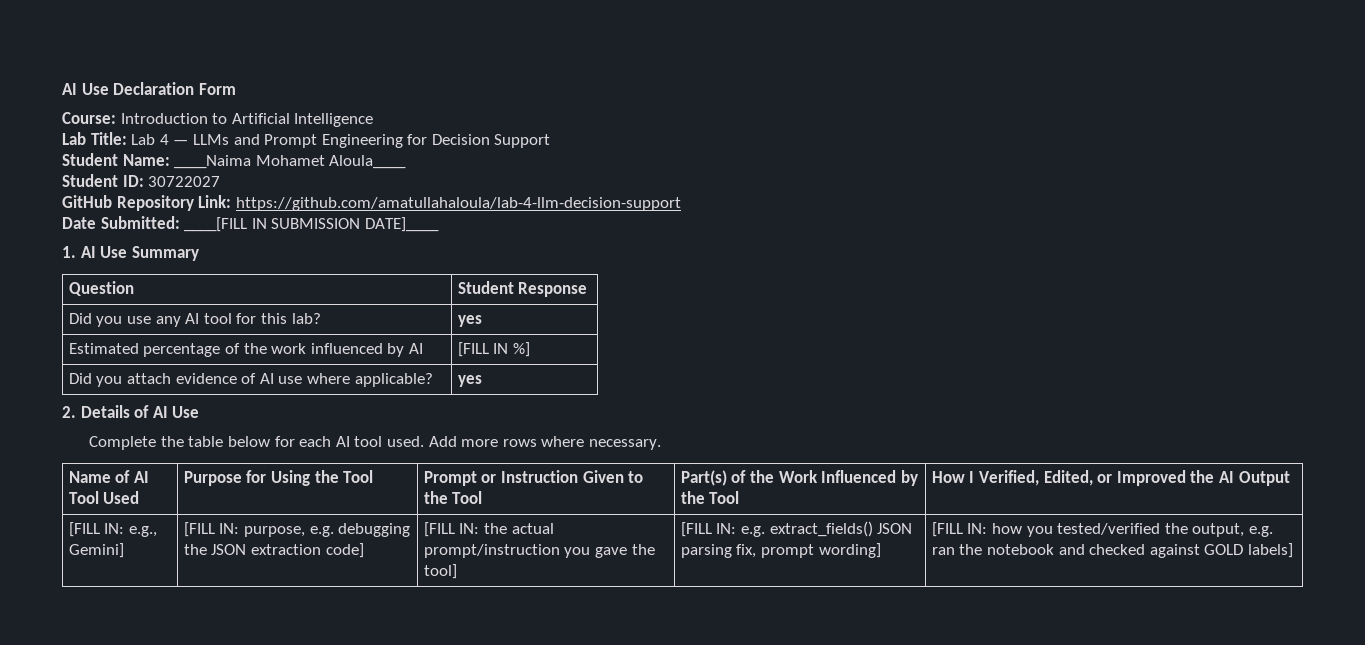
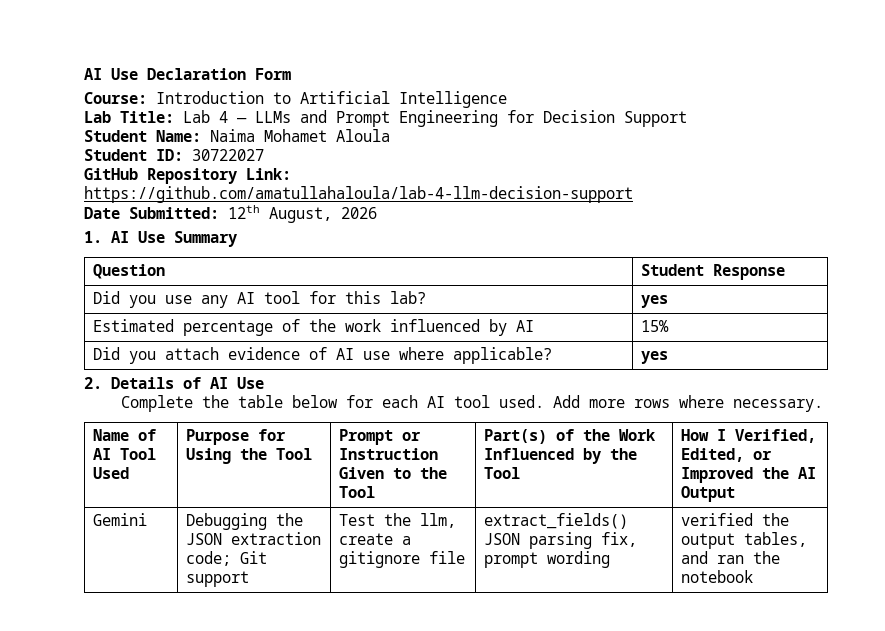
- Student Name: ____Naima Mohamet Aloula____
+ Student Name: Naima Mohamet Aloula
- Date Submitted: ____[FILL IN SUBMISSION DATE]____
+ Date Submitted: 12th August, 2026
- Estimated percentage of the work influenced by AI | [FILL IN %]
+ Estimated percentage of the work influenced by AI | 15%
- [FILL IN: e.g., Gemini] | [FILL IN: purpose, e.g. debugging the JSON extraction code] | [FILL IN: the actual prompt/instruction you gave the tool] | [FILL IN: e.g. extract_fields() JSON parsing fix, prompt wording] | [FILL IN: how you tested/verified the output, e.g. ran the notebook and checked against GOLD labels]
+ Gemini | Debugging the JSON extraction code; Git support | Test the llm, create a gitignore file | extract_fields() JSON parsing fix, prompt wording | verified the output tables, and ran the notebook

